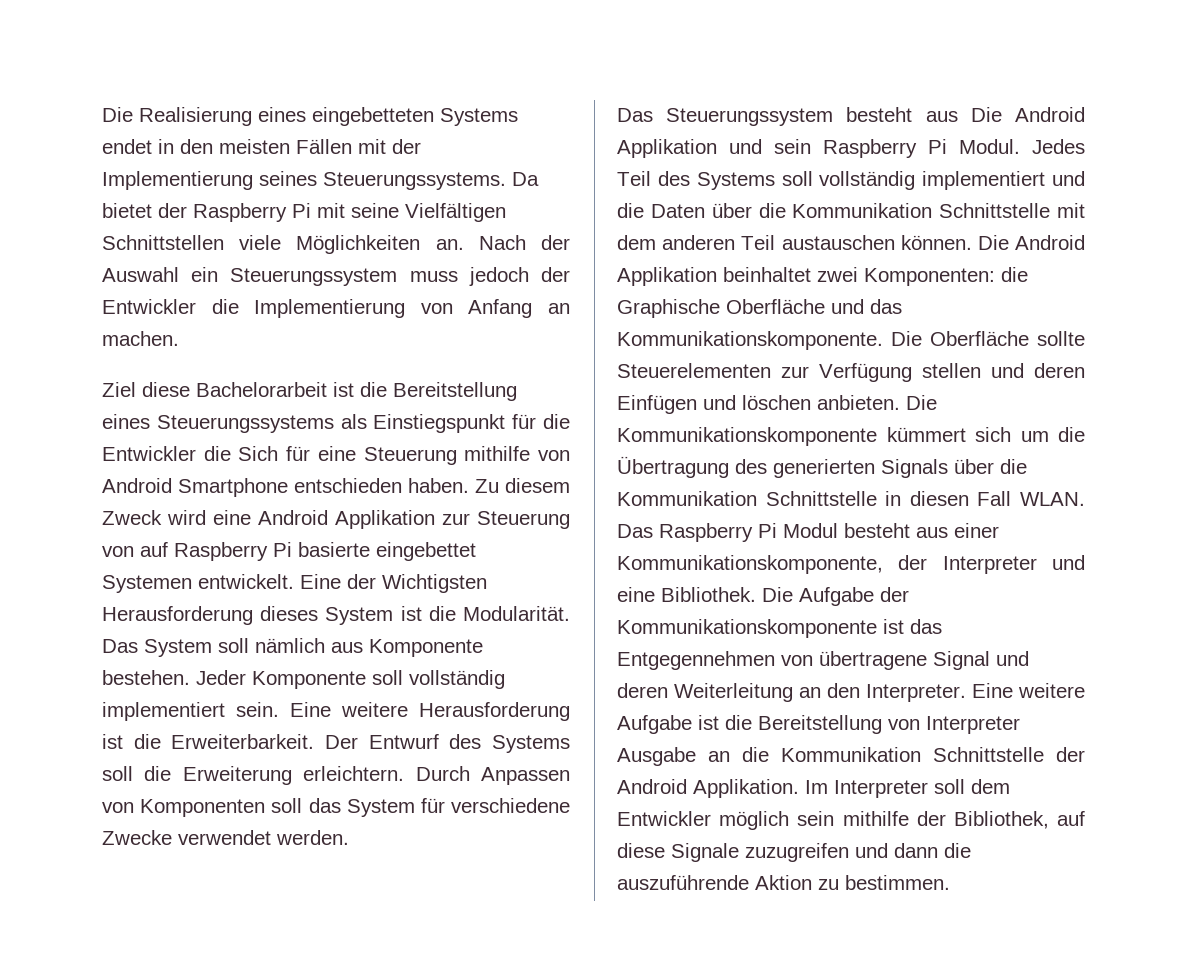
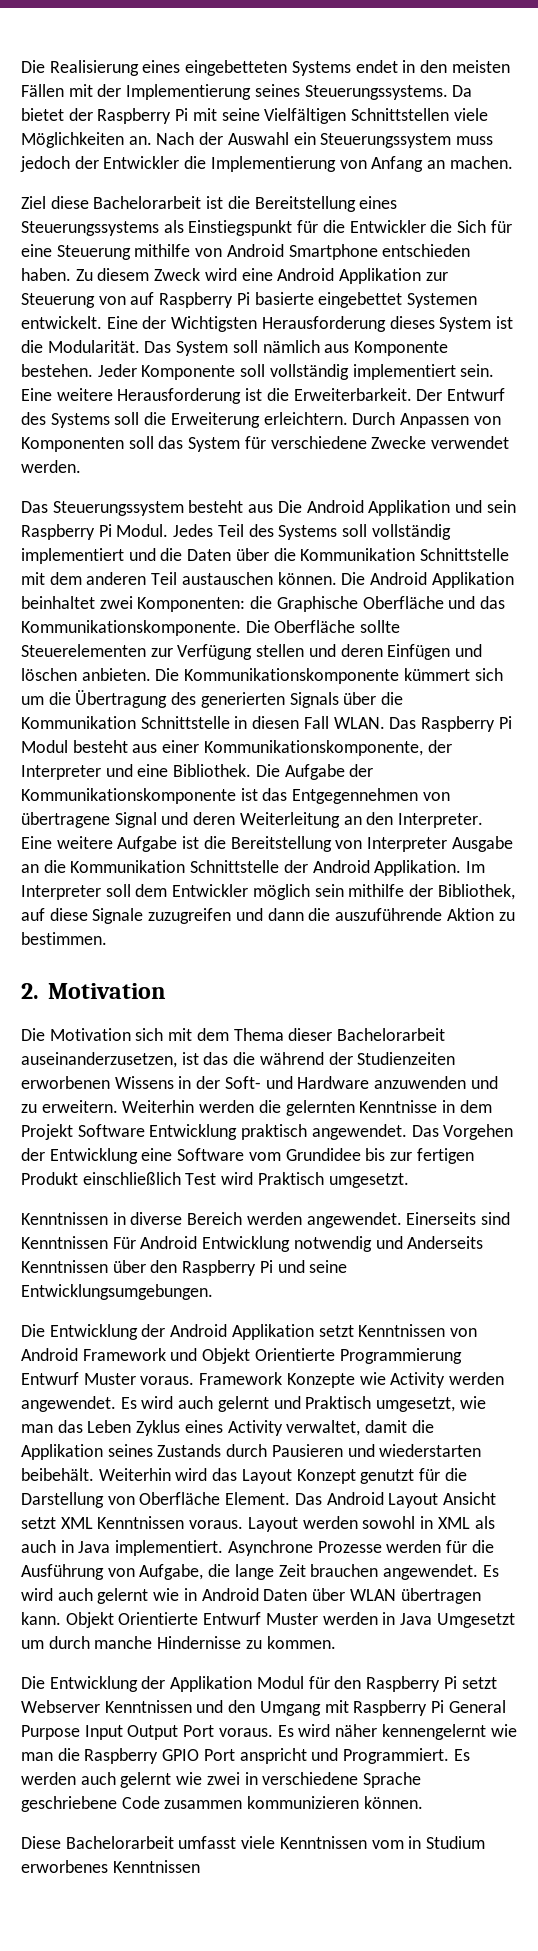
+ 2. Motivation
+ Die Motivation sich mit dem Thema dieser Bachelorarbeit auseinanderzusetzen, ist das die während der Studienzeiten erworbenen Wissens in der Soft- und Hardware anzuwenden und zu erweitern. Weiterhin werden die gelernten Kenntnisse in dem Projekt Software Entwicklung praktisch angewendet. Das Vorgehen der Entwicklung eine Software vom Grundidee bis zur fertigen Produkt einschließlich Test wird Praktisch umgesetzt.
+ Kenntnissen in diverse Bereich werden angewendet. Einerseits sind Kenntnissen Für Android Entwicklung notwendig und Anderseits Kenntnissen über den Raspberry Pi und seine Entwicklungsumgebungen.
+ Die Entwicklung der Android Applikation setzt Kenntnissen von Android Framework und Objekt Orientierte Programmierung Entwurf Muster voraus. Framework Konzepte wie Activity werden angewendet. Es wird auch gelernt und Praktisch umgesetzt, wie man das Leben Zyklus eines Activity verwaltet, damit die Applikation seines Zustands durch Pausieren und wiederstarten beibehält. Weiterhin wird das Layout Konzept genutzt für die Darstellung von Oberfläche Element. Das Android Layout Ansicht setzt XML Kenntnissen voraus. Layout werden sowohl in XML als auch in Java implementiert. Asynchrone Prozesse werden für die Ausführung von Aufgabe, die lange Zeit brauchen angewendet. Es wird auch gelernt wie in Android Daten über WLAN übertragen kann. Objekt Orientierte Entwurf Muster werden in Java Umgesetzt um durch manche Hindernisse zu kommen.
+ Die Entwicklung der Applikation Modul für den Raspberry Pi setzt Webserver Kenntnissen und den Umgang mit Raspberry Pi General Purpose Input Output Port voraus. Es wird näher kennengelernt wie man die Raspberry GPIO Port anspricht und Programmiert. Es werden auch gelernt wie zwei in verschiedene Sprache geschriebene Code zusammen kommunizieren können.
+ Diese Bachelorarbeit umfasst viele Kenntnissen vom in Studium erworbenes Kenntnissen

